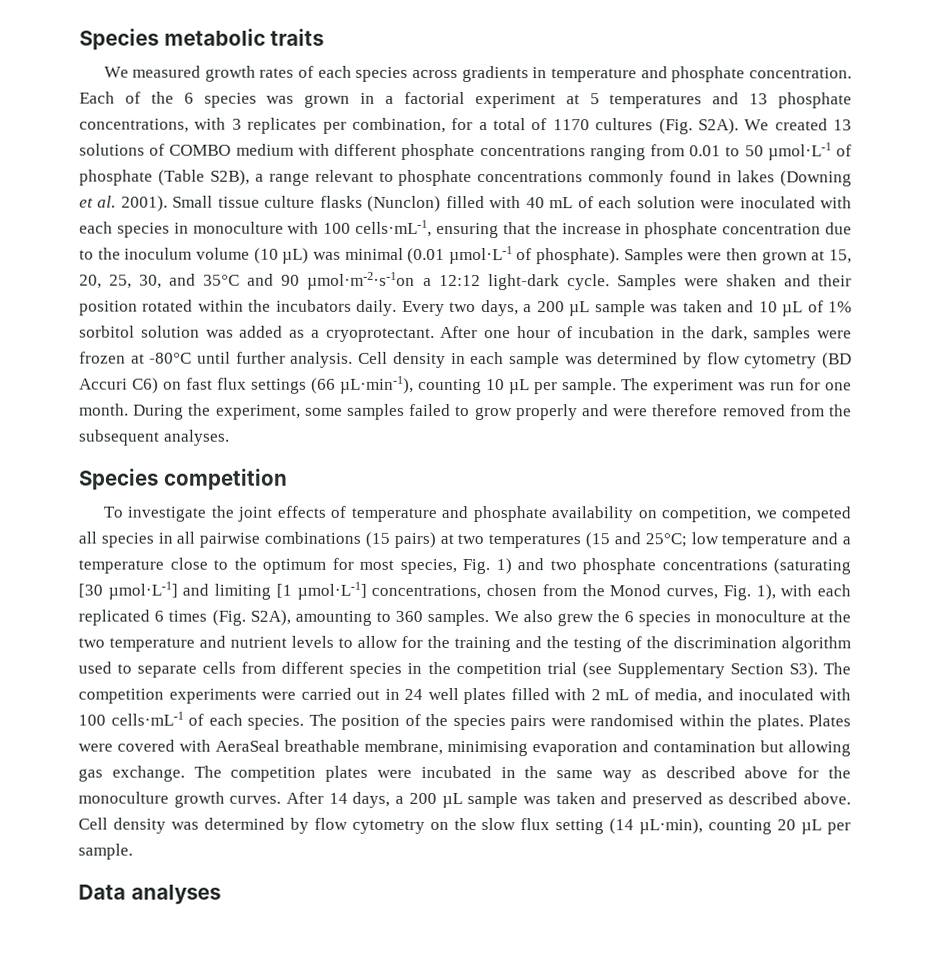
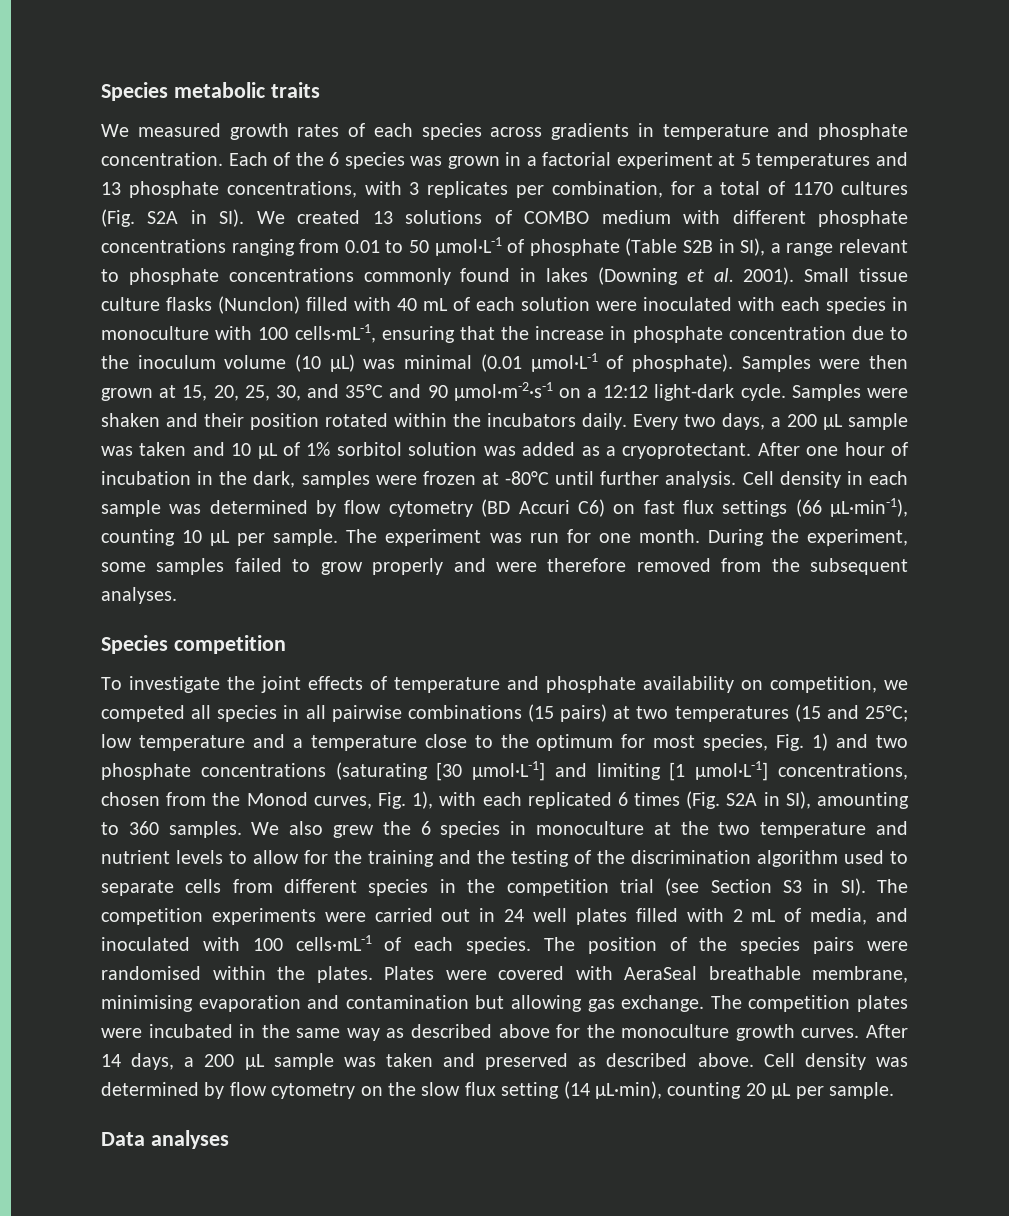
- Each of the 6 species was grown in a factorial experiment at 5 temperatures and 13 phosphate concentrations, with 3 replicates per combination, for a total of 1170 cultures (Fig. S2A). We created 13 solutions of COMBO medium with different phosphate concentrations ranging from 0.01 to 50 µmol·L-1 of phosphate (Table S2B), a range relevant to phosphate concentrations commonly found in lakes (Downing et al. 2001).
+ Each of the 6 species was grown in a factorial experiment at 5 temperatures and 13 phosphate concentrations, with 3 replicates per combination, for a total of 1170 cultures (Fig. S2A in SI). We created 13 solutions of COMBO medium with different phosphate concentrations ranging from 0.01 to 50 µmol·L-1 of phosphate (Table S2B in SI), a range relevant to phosphate concentrations commonly found in lakes (Downing et al. 2001).
- Samples were then grown at 15, 20, 25, 30, and 35°C and 90 µmol·m-2·s-1on a 12:12 light-dark cycle.
+ Samples were then grown at 15, 20, 25, 30, and 35°C and 90 µmol·m-2·s-1 on a 12:12 light-dark cycle.
- low temperature and a temperature close to the optimum for most species, Fig. 1) and two phosphate concentrations (saturating [30 µmol·L-1] and limiting [1 µmol·L-1] concentrations, chosen from the Monod curves, Fig. 1), with each replicated 6 times (Fig. S2A), amounting to 360 samples.
+ low temperature and a temperature close to the optimum for most species, Fig. 1) and two phosphate concentrations (saturating [30 µmol·L-1] and limiting [1 µmol·L-1] concentrations, chosen from the Monod curves, Fig. 1), with each replicated 6 times (Fig. S2A in SI), amounting to 360 samples.
- We also grew the 6 species in monoculture at the two temperature and nutrient levels to allow for the training and the testing of the discrimination algorithm used to separate cells from different species in the competition trial (see Supplementary Section S3). The competition experiments were carried out in 24 well plates filled with 2 mL of media, and inoculated with 100 cells·mL-1 of each species.
+ We also grew the 6 species in monoculture at the two temperature and nutrient levels to allow for the training and the testing of the discrimination algorithm used to separate cells from different species in the competition trial (see Section S3 in SI). The competition experiments were carried out in 24 well plates filled with 2 mL of media, and inoculated with 100 cells·mL-1 of each species.

